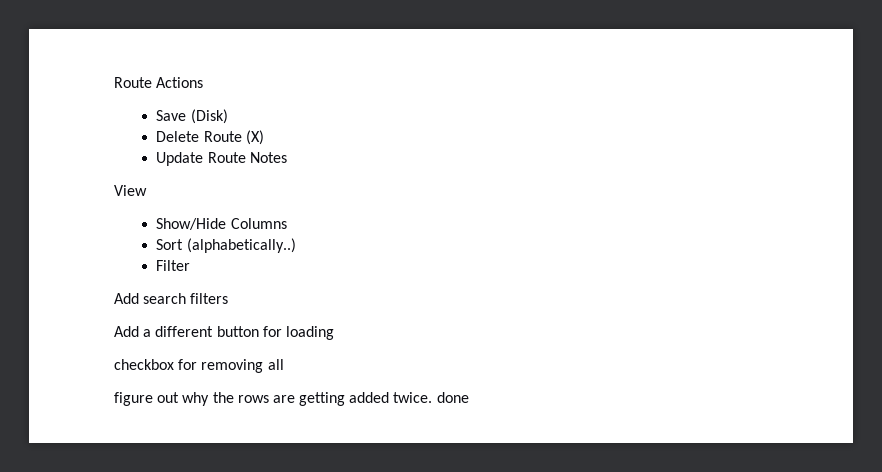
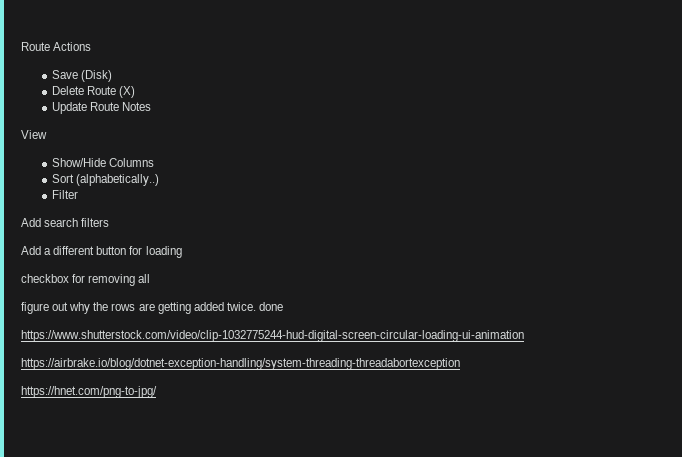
+ https://www.shutterstock.com/video/clip-1032775244-hud-digital-screen-circular-loading-ui-animation
+ https://airbrake.io/blog/dotnet-exception-handling/system-threading-threadabortexception
+ https://hnet.com/png-to-jpg/

